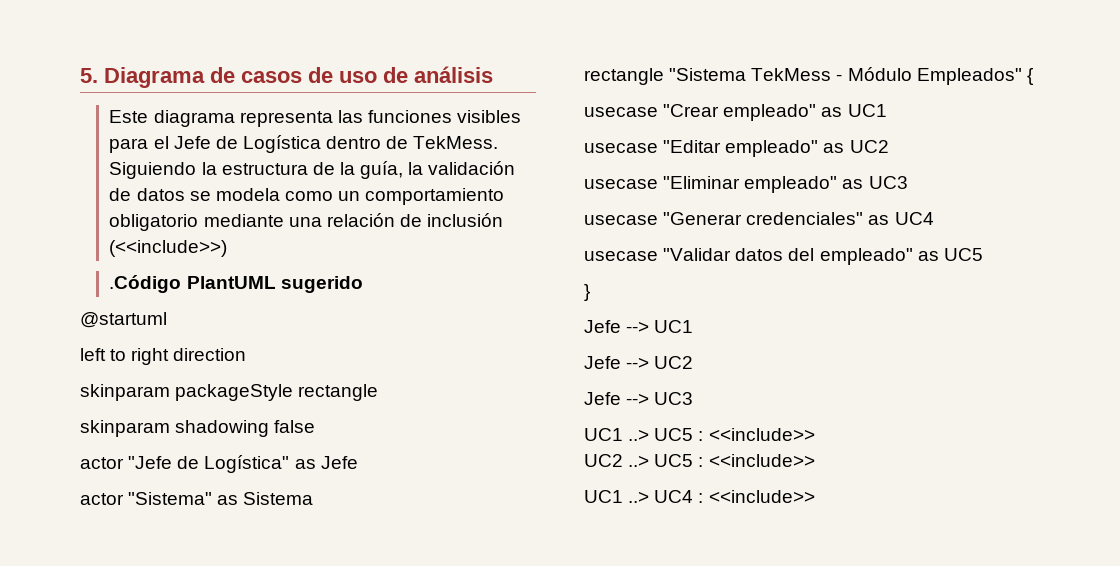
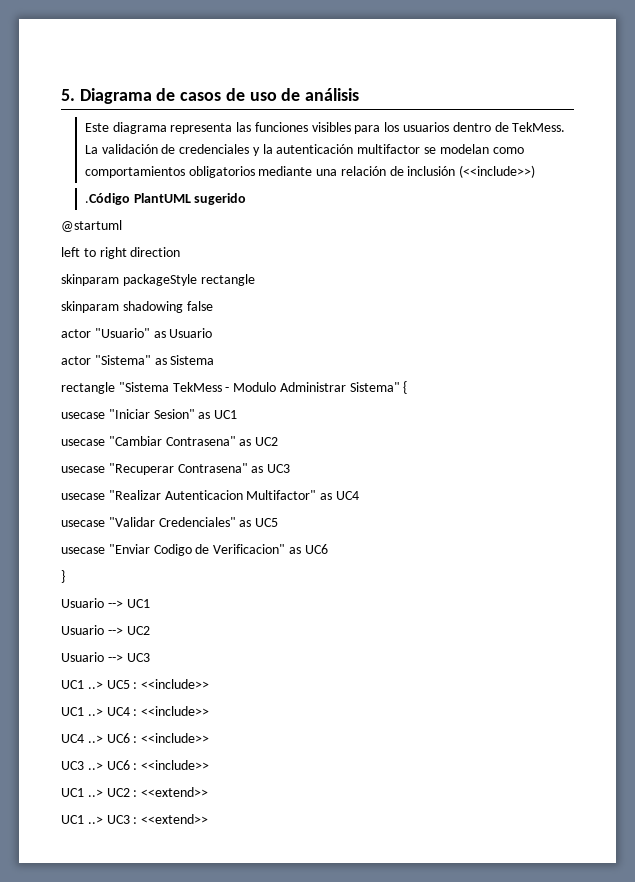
- Este diagrama representa las funciones visibles para el Jefe de Logística dentro de TekMess. Siguiendo la estructura de la guía, la validación de datos se modela como un comportamiento obligatorio mediante una relación de inclusión (<<include>>)
+ Este diagrama representa las funciones visibles para los usuarios dentro de TekMess. La validación de credenciales y la autenticación multifactor se modelan como comportamientos obligatorios mediante una relación de inclusión (<<include>>)
- actor "Jefe de Logística" as Jefe
+ actor "Usuario" as Usuario
- rectangle "Sistema TekMess - Módulo Empleados" {
+ rectangle "Sistema TekMess - Modulo Administrar Sistema" {
- usecase "Crear empleado" as UC1
+ usecase "Iniciar Sesion" as UC1
- usecase "Editar empleado" as UC2
+ usecase "Cambiar Contrasena" as UC2
- usecase "Eliminar empleado" as UC3
+ usecase "Recuperar Contrasena" as UC3
- usecase "Generar credenciales" as UC4
+ usecase "Realizar Autenticacion Multifactor" as UC4
- usecase "Validar datos del empleado" as UC5
+ usecase "Validar Credenciales" as UC5
+ usecase "Enviar Codigo de Verificacion" as UC6
- Jefe --> UC1
+ Usuario --> UC1
- Jefe --> UC2
+ Usuario --> UC2
- Jefe --> UC3
+ Usuario --> UC3
- UC2 ..> UC5 : <<include>>
+ UC4 ..> UC6 : <<include>>
+ UC3 ..> UC6 : <<include>>
+ UC1 ..> UC2 : <<extend>>
+ UC1 ..> UC3 : <<extend>>

